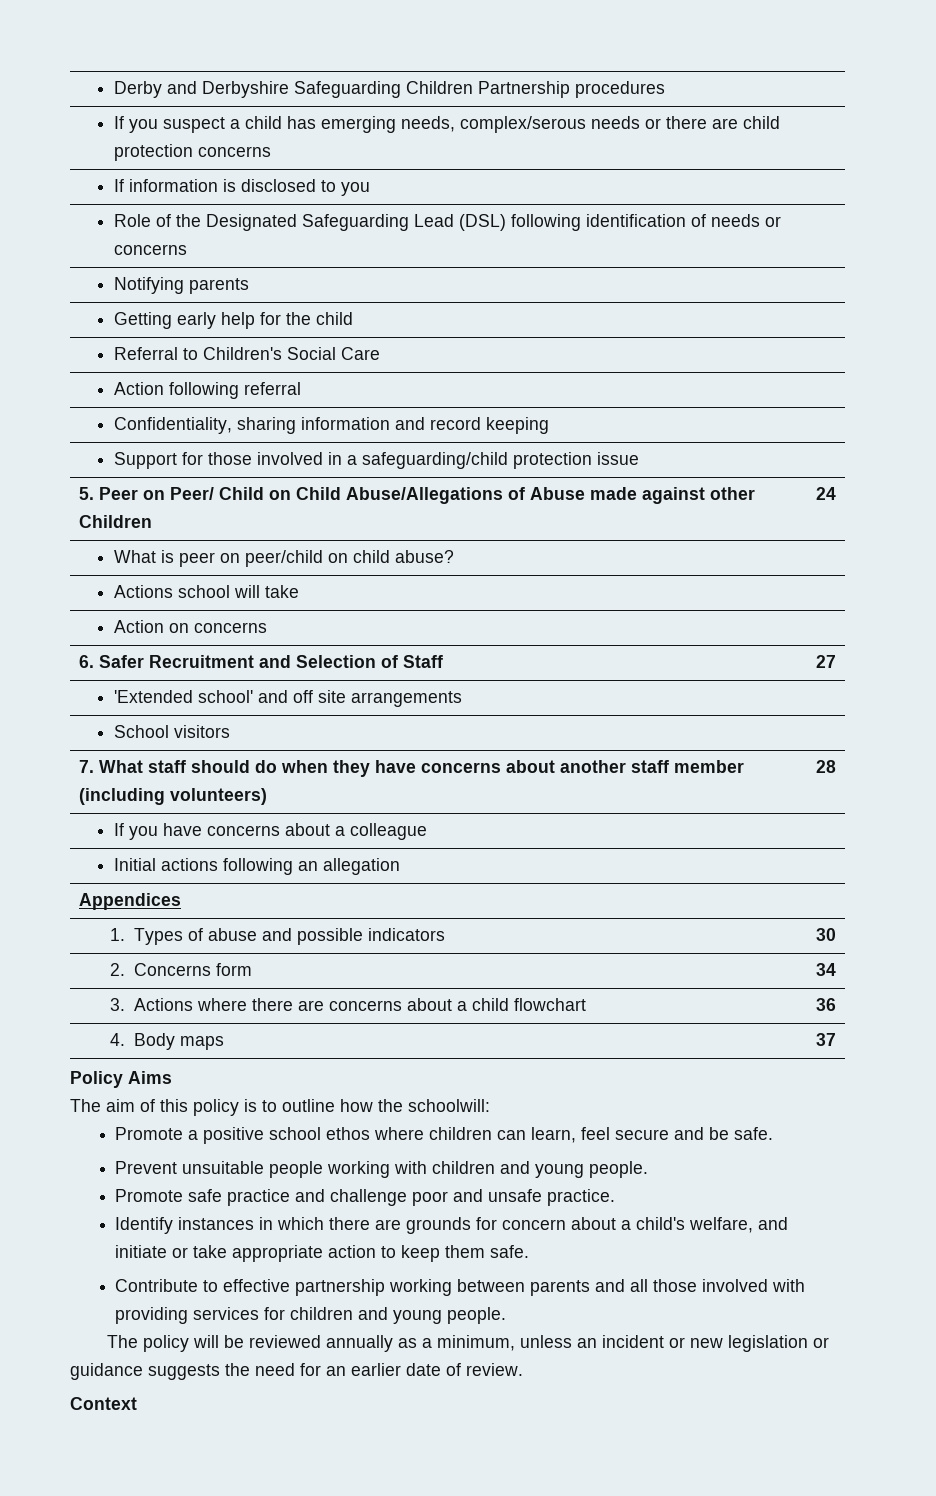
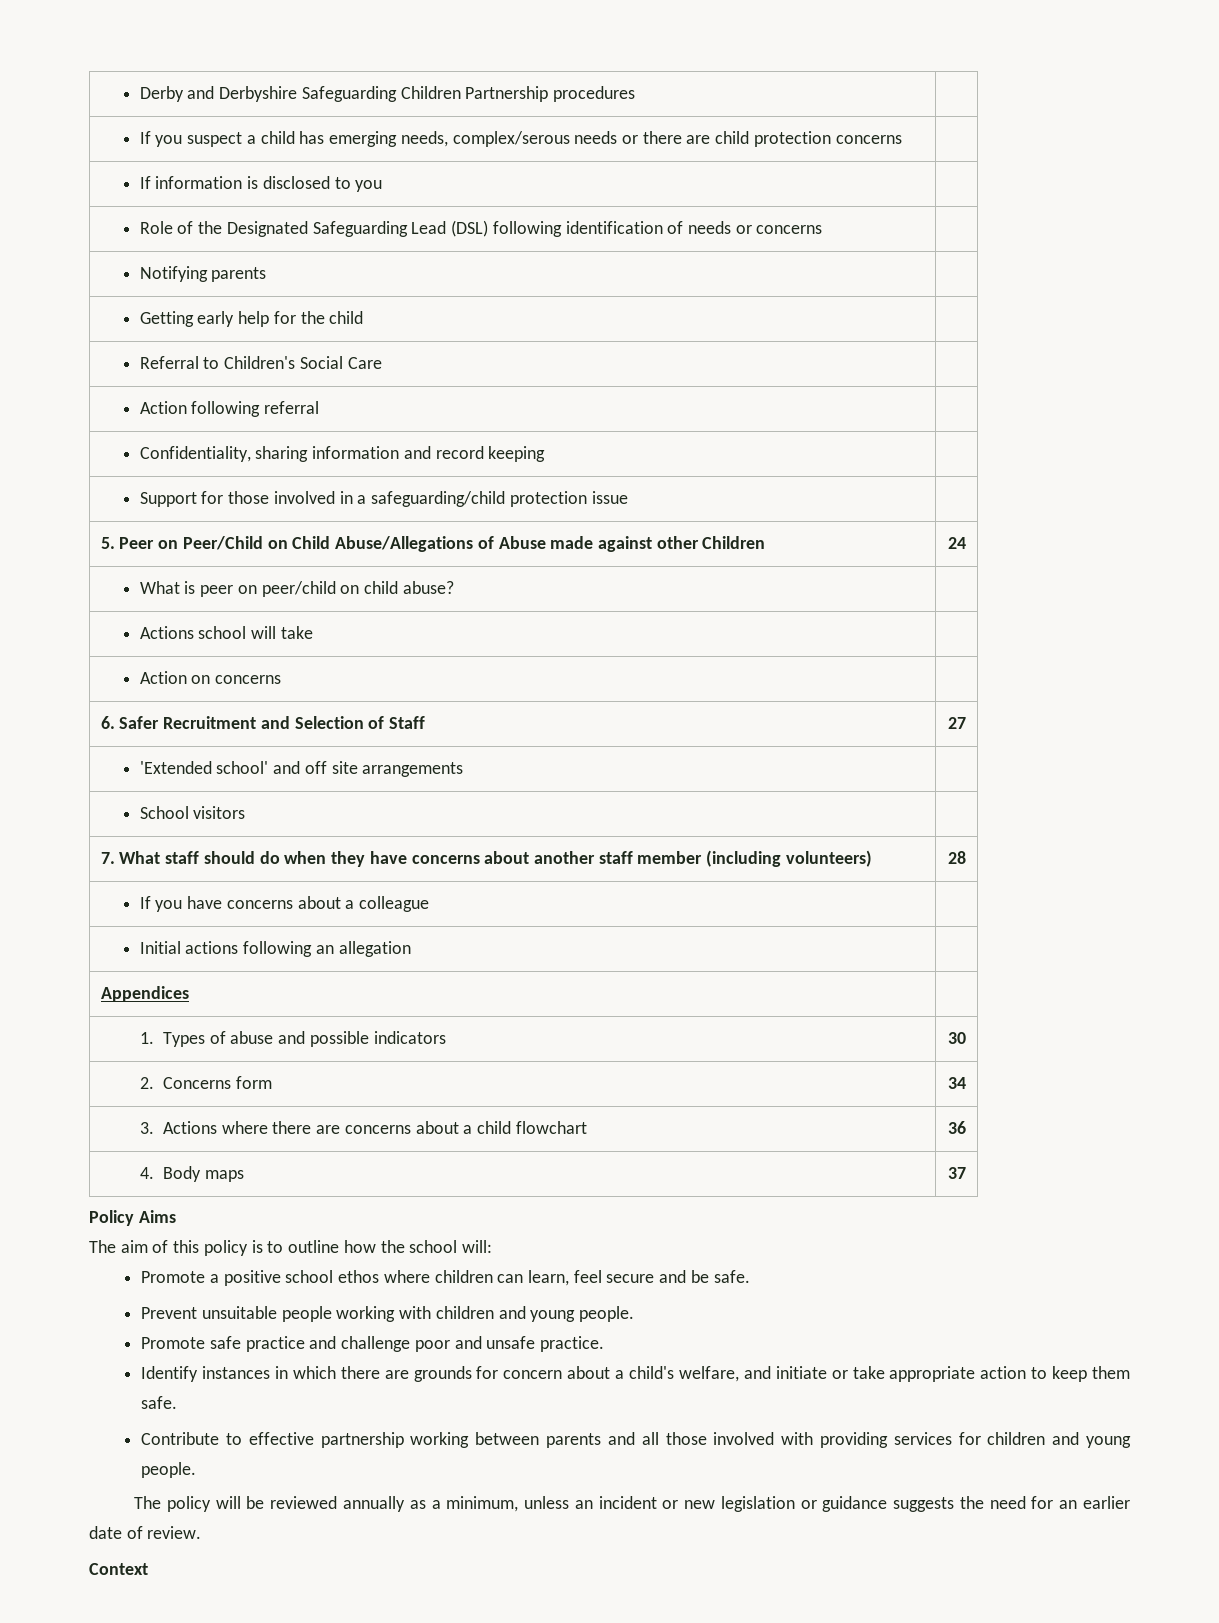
- 5. Peer on Peer/ Child on Child Abuse/Allegations of Abuse made against other Children | 24
+ 5. Peer on Peer/Child on Child Abuse/Allegations of Abuse made against other Children | 24
- The aim of this policy is to outline how the schoolwill:
+ The aim of this policy is to outline how the school will:

